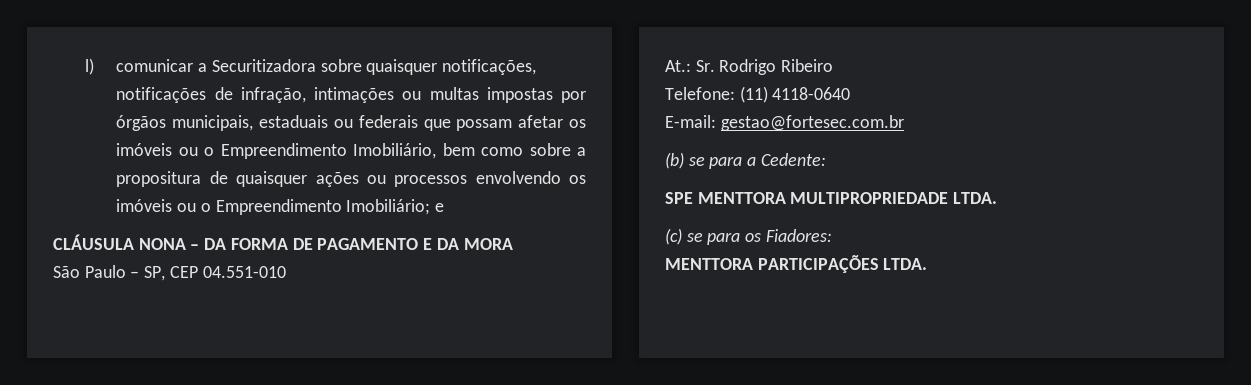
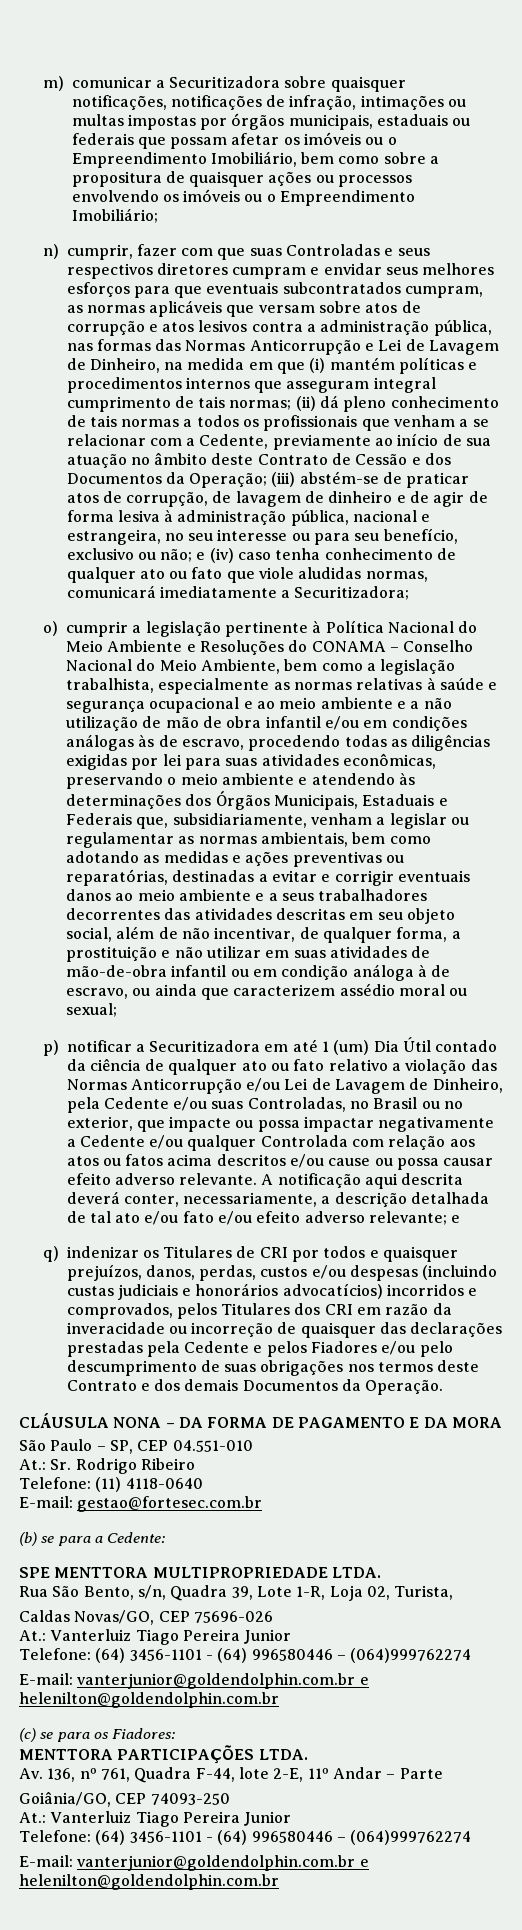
- l) comunicar a Securitizadora sobre quaisquer notificações, notificações de infração, intimações ou multas impostas por órgãos municipais, estaduais ou federais que possam afetar os imóveis ou o Empreendimento Imobiliário, bem como sobre a propositura de quaisquer ações ou processos envolvendo os imóveis ou o Empreendimento Imobiliário; e
+ m) comunicar a Securitizadora sobre quaisquer notificações, notificações de infração, intimações ou multas impostas por órgãos municipais, estaduais ou federais que possam afetar os imóveis ou o Empreendimento Imobiliário, bem como sobre a propositura de quaisquer ações ou processos envolvendo os imóveis ou o Empreendimento Imobiliário;
+ n) cumprir, fazer com que suas Controladas e seus respectivos diretores cumpram e envidar seus melhores esforços para que eventuais subcontratados cumpram, as normas aplicáveis que versam sobre atos de corrupção e atos lesivos contra a administração pública, nas formas das Normas Anticorrupção e Lei de Lavagem de Dinheiro, na medida em que (i) mantém políticas e procedimentos internos que asseguram integral cumprimento de tais normas; (ii) dá pleno conhecimento de tais normas a todos os profissionais que venham a se relacionar com a Cedente, previamente ao início de sua atuação no âmbito deste Contrato de Cessão e dos Documentos da Operação; (iii) abstém-se de praticar atos de corrupção, de lavagem de dinheiro e de agir de forma lesiva à administração pública, nacional e estrangeira, no seu interesse ou para seu benefício, exclusivo ou não; e (iv) caso tenha conhecimento de qualquer ato ou fato que viole aludidas normas, comunicará imediatamente a Securitizadora;
+ o) cumprir a legislação pertinente à Política Nacional do Meio Ambiente e Resoluções do CONAMA – Conselho Nacional do Meio Ambiente, bem como a legislação trabalhista, especialmente as normas relativas à saúde e segurança ocupacional e ao meio ambiente e a não utilização de mão de obra infantil e/ou em condições análogas às de escravo, procedendo todas as diligências exigidas por lei para suas atividades econômicas, preservando o meio ambiente e atendendo às determinações dos Órgãos Municipais, Estaduais e Federais que, subsidiariamente, venham a legislar ou regulamentar as normas ambientais, bem como adotando as medidas e ações preventivas ou reparatórias, destinadas a evitar e corrigir eventuais danos ao meio ambiente e a seus trabalhadores decorrentes das atividades descritas em seu objeto social, além de não incentivar, de qualquer forma, a prostituição e não utilizar em suas atividades de mão-de-obra infantil ou em condição análoga à de escravo, ou ainda que caracterizem assédio moral ou sexual;
+ p) notificar a Securitizadora em até 1 (um) Dia Útil contado da ciência de qualquer ato ou fato relativo a violação das Normas Anticorrupção e/ou Lei de Lavagem de Dinheiro, pela Cedente e/ou suas Controladas, no Brasil ou no exterior, que impacte ou possa impactar negativamente a Cedente e/ou qualquer Controlada com relação aos atos ou fatos acima descritos e/ou cause ou possa causar efeito adverso relevante. A notificação aqui descrita deverá conter, necessariamente, a descrição detalhada de tal ato e/ou fato e/ou efeito adverso relevante; e
+ q) indenizar os Titulares de CRI por todos e quaisquer prejuízos, danos, perdas, custos e/ou despesas (incluindo custas judiciais e honorários advocatícios) incorridos e comprovados, pelos Titulares dos CRI em razão da inveracidade ou incorreção de quaisquer das declarações prestadas pela Cedente e pelos Fiadores e/ou pelo descumprimento de suas obrigações nos termos deste Contrato e dos demais Documentos da Operação.
+ Rua São Bento, s/n, Quadra 39, Lote 1-R, Loja 02, Turista,
+ Caldas Novas/GO, CEP 75696-026
+ At.: Vanterluiz Tiago Pereira Junior
+ Telefone: (64) 3456-1101 - (64) 996580446 – (064)999762274
+ E-mail: vanterjunior@goldendolphin.com.br e helenilton@goldendolphin.com.br
+ Av. 136, nº 761, Quadra F-44, lote 2-E, 11º Andar – Parte
+ Goiânia/GO, CEP 74093-250
+ At.: Vanterluiz Tiago Pereira Junior
+ Telefone: (64) 3456-1101 - (64) 996580446 – (064)999762274
+ E-mail: vanterjunior@goldendolphin.com.br e helenilton@goldendolphin.com.br

